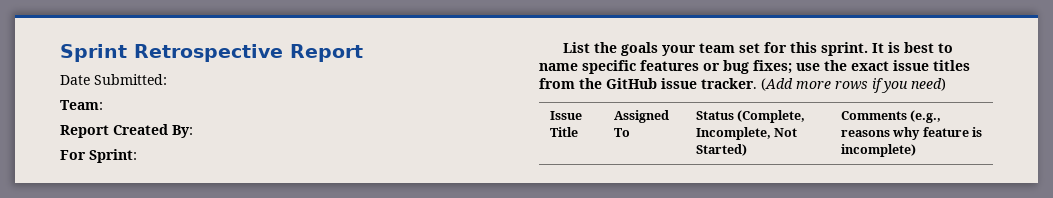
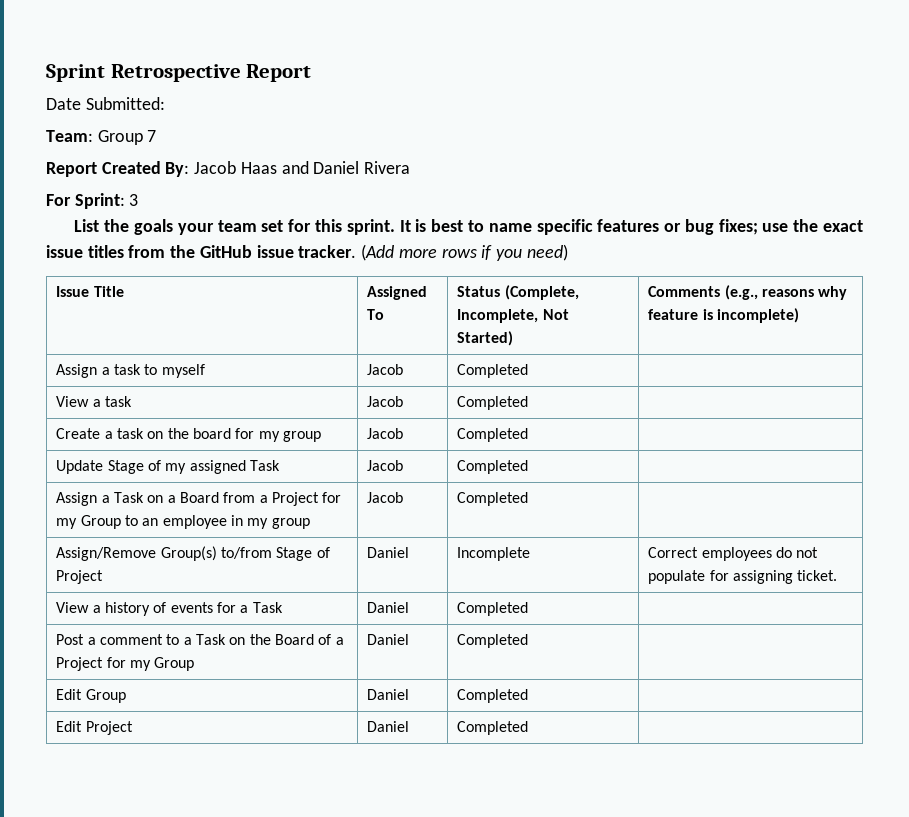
- Team:
+ Team: Group 7
- Report Created By:
+ Report Created By: Jacob Haas and Daniel Rivera
- For Sprint:
+ For Sprint: 3
+ Assign a task to myself | Jacob | Completed |
+ View a task | Jacob | Completed |
+ Create a task on the board for my group | Jacob | Completed |
+ Update Stage of my assigned Task | Jacob | Completed |
+ Assign a Task on a Board from a Project for my Group to an employee in my group | Jacob | Completed |
+ Assign/Remove Group(s) to/from Stage of Project | Daniel | Incomplete | Correct employees do not populate for assigning ticket.
+ View a history of events for a Task | Daniel | Completed |
+ Post a comment to a Task on the Board of a Project for my Group | Daniel | Completed |
+ Edit Group | Daniel | Completed |
+ Edit Project | Daniel | Completed |

